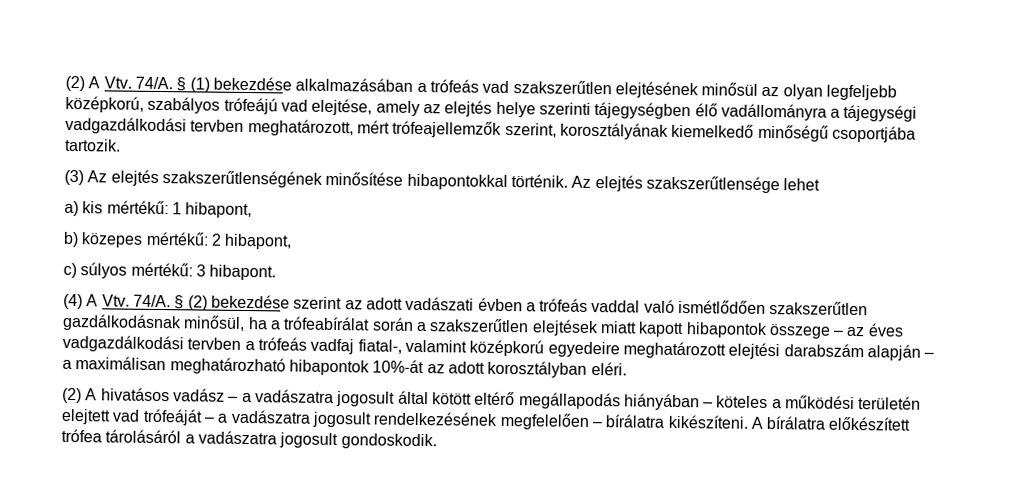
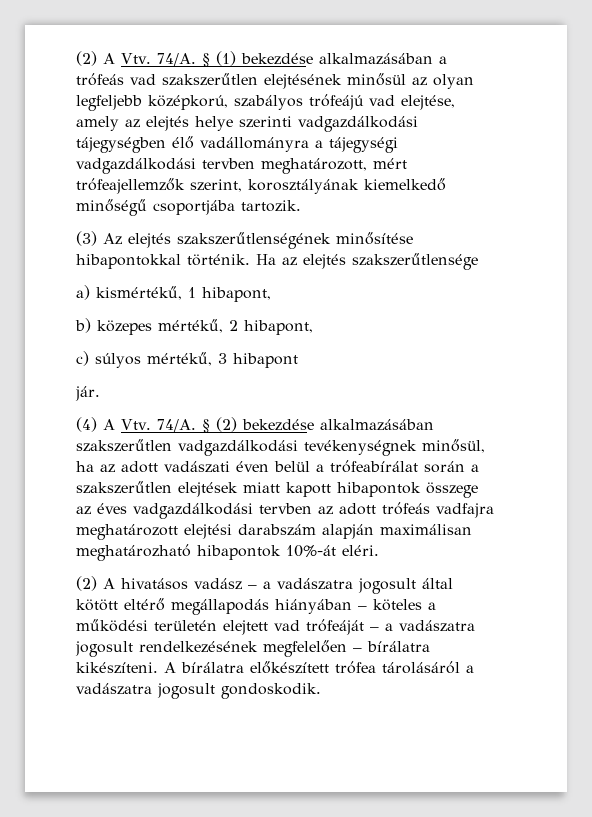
- § (1) bekezdése alkalmazásában a trófeás vad szakszerűtlen elejtésének minősül az olyan legfeljebb középkorú, szabályos trófeájú vad elejtése, amely az elejtés helye szerinti tájegységben élő vadállományra a tájegységi vadgazdálkodási tervben meghatározott, mért trófeajellemzők szerint, korosztályának kiemelkedő minőségű csoportjába tartozik.
+ § (1) bekezdése alkalmazásában a trófeás vad szakszerűtlen elejtésének minősül az olyan legfeljebb középkorú, szabályos trófeájú vad elejtése, amely az elejtés helye szerinti vadgazdálkodási tájegységben élő vadállományra a tájegységi vadgazdálkodási tervben meghatározott, mért trófeajellemzők szerint, korosztályának kiemelkedő minőségű csoportjába tartozik.
- Az elejtés szakszerűtlensége lehet
+ Ha az elejtés szakszerűtlensége
- a) kis mértékű: 1 hibapont,
+ a) kismértékű, 1 hibapont,
- b) közepes mértékű: 2 hibapont,
+ b) közepes mértékű, 2 hibapont,
- c) súlyos mértékű: 3 hibapont.
+ c) súlyos mértékű, 3 hibapont
+ jár.
- § (2) bekezdése szerint az adott vadászati évben a trófeás vaddal való ismétlődően szakszerűtlen gazdálkodásnak minősül, ha a trófeabírálat során a szakszerűtlen elejtések miatt kapott hibapontok összege – az éves vadgazdálkodási tervben a trófeás vadfaj fiatal-, valamint középkorú egyedeire meghatározott elejtési darabszám alapján – a maximálisan meghatározható hibapontok 10%-át az adott korosztályban eléri.
+ § (2) bekezdése alkalmazásában szakszerűtlen vadgazdálkodási tevékenységnek minősül, ha az adott vadászati éven belül a trófeabírálat során a szakszerűtlen elejtések miatt kapott hibapontok összege az éves vadgazdálkodási tervben az adott trófeás vadfajra meghatározott elejtési darabszám alapján maximálisan meghatározható hibapontok 10%-át eléri.

